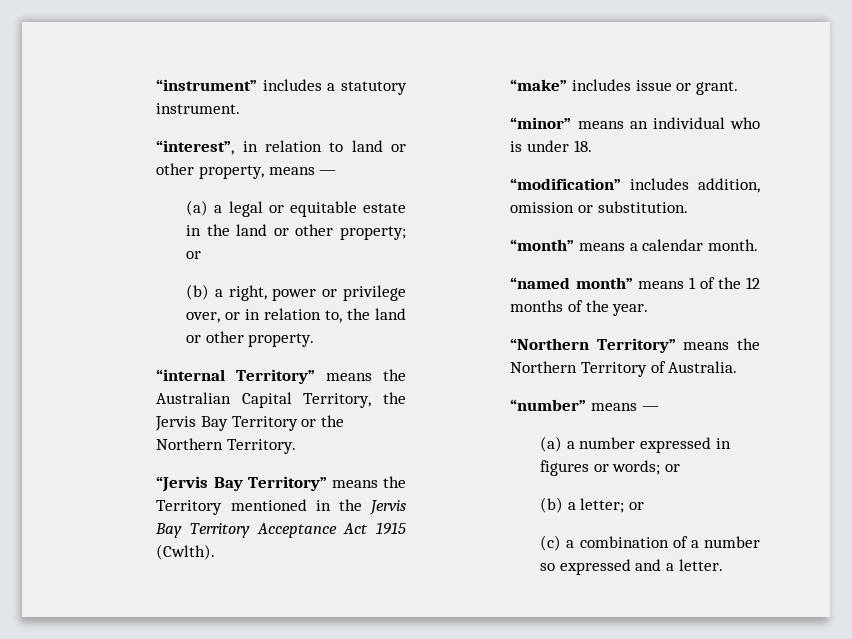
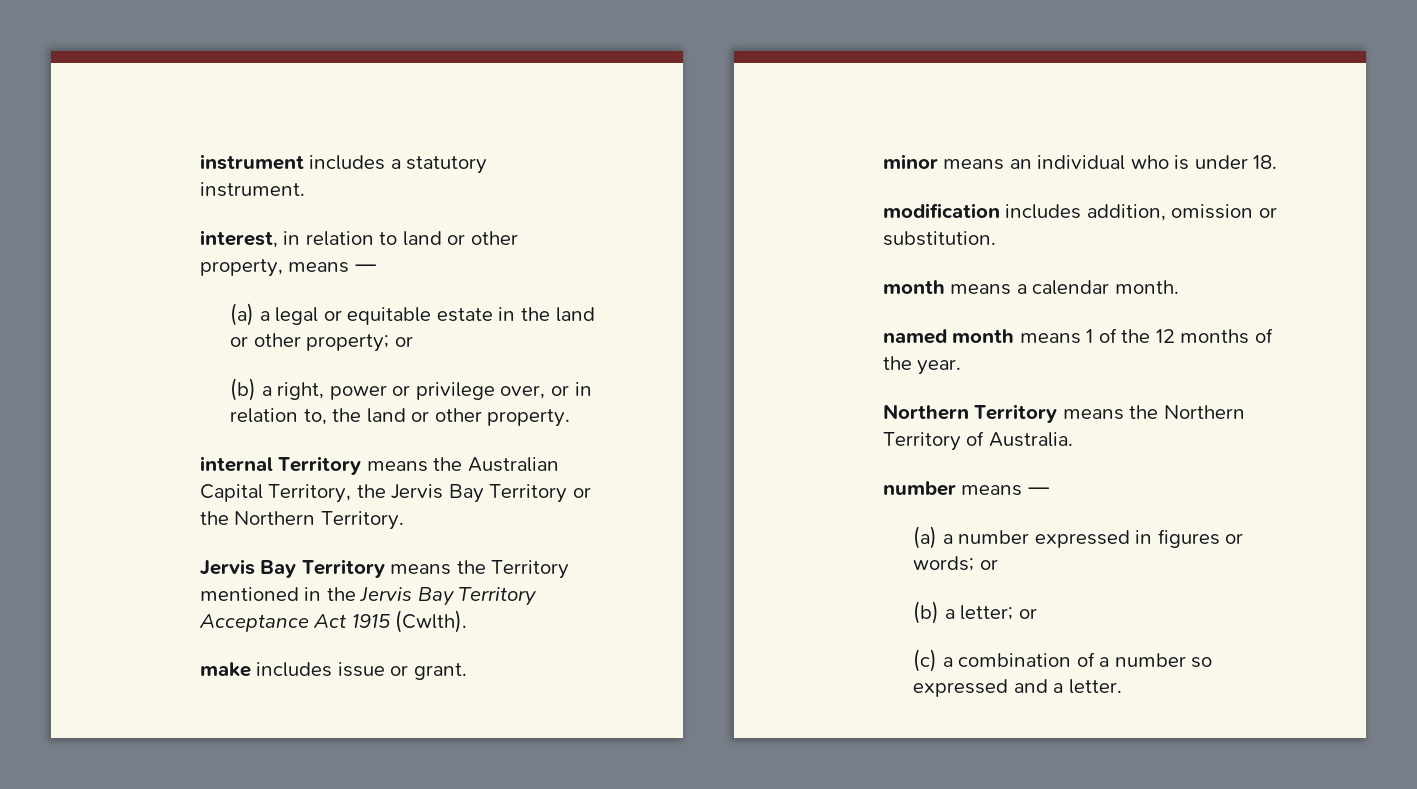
- “instrument” includes a statutory instrument.
+ instrument includes a statutory instrument.
- “interest”, in relation to land or other property, means —
+ interest, in relation to land or other property, means —
- “internal Territory” means the Australian Capital Territory, the Jervis Bay Territory or the Northern Territory.
+ internal Territory means the Australian Capital Territory, the Jervis Bay Territory or the Northern Territory.
- “Jervis Bay Territory” means the Territory mentioned in the Jervis Bay Territory Acceptance Act 1915 (Cwlth).
+ Jervis Bay Territory means the Territory mentioned in the Jervis Bay Territory Acceptance Act 1915 (Cwlth).
- “make” includes issue or grant.
+ make includes issue or grant.
- “minor” means an individual who is under 18.
+ minor means an individual who is under 18.
- “modification” includes addition, omission or substitution.
+ modification includes addition, omission or substitution.
- “month” means a calendar month.
+ month means a calendar month.
- “named month” means 1 of the 12 months of the year.
+ named month means 1 of the 12 months of the year.
- “Northern Territory” means the Northern Territory of Australia.
+ Northern Territory means the Northern Territory of Australia.
- “number” means —
+ number means —

